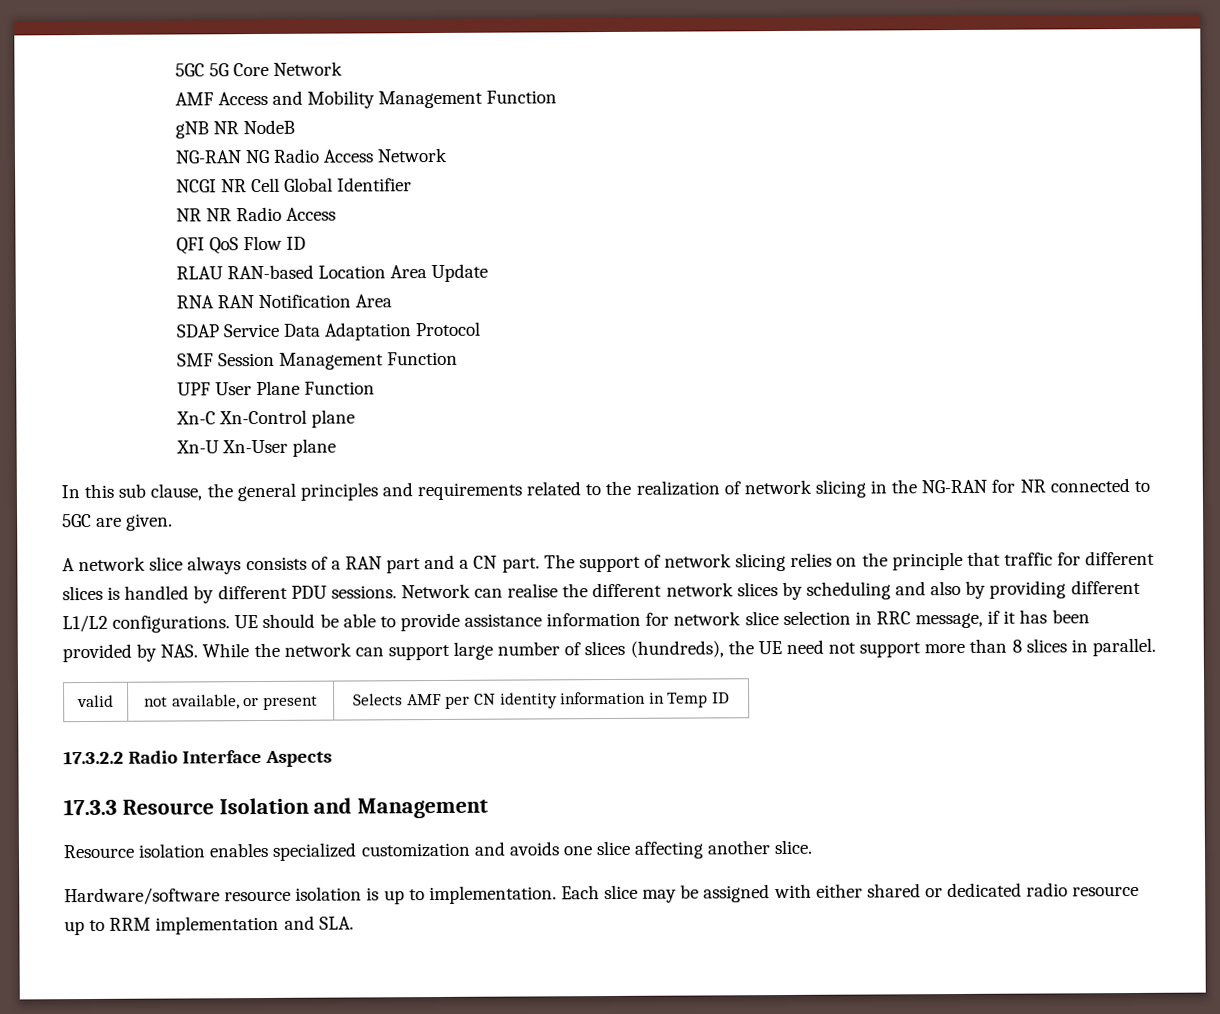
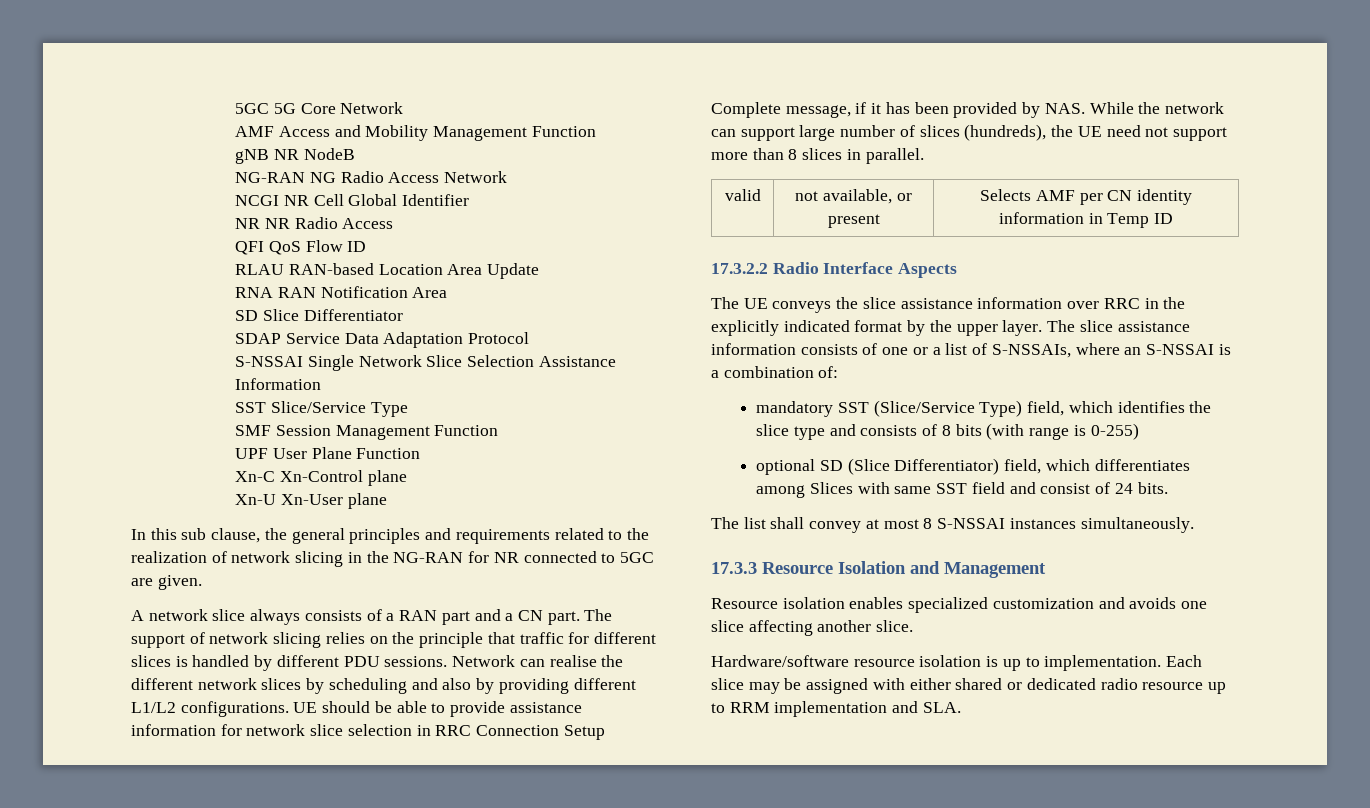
+ SD Slice Differentiator
+ S-NSSAI Single Network Slice Selection Assistance Information
+ SST Slice/Service Type
- UE should be able to provide assistance information for network slice selection in RRC message, if it has been provided by NAS. While the network can support large number of slices (hundreds), the UE need not support more than 8 slices in parallel.
+ UE should be able to provide assistance information for network slice selection in RRC Connection Setup Complete message, if it has been provided by NAS. While the network can support large number of slices (hundreds), the UE need not support more than 8 slices in parallel.
+ The UE conveys the slice assistance information over RRC in the explicitly indicated format by the upper layer. The slice assistance information consists of one or a list of S-NSSAIs, where an S-NSSAI is a combination of:
+ mandatory SST (Slice/Service Type) field, which identifies the slice type and consists of 8 bits (with range is 0-255)
+ optional SD (Slice Differentiator) field, which differentiates among Slices with same SST field and consist of 24 bits.
+ The list shall convey at most 8 S-NSSAI instances simultaneously.

